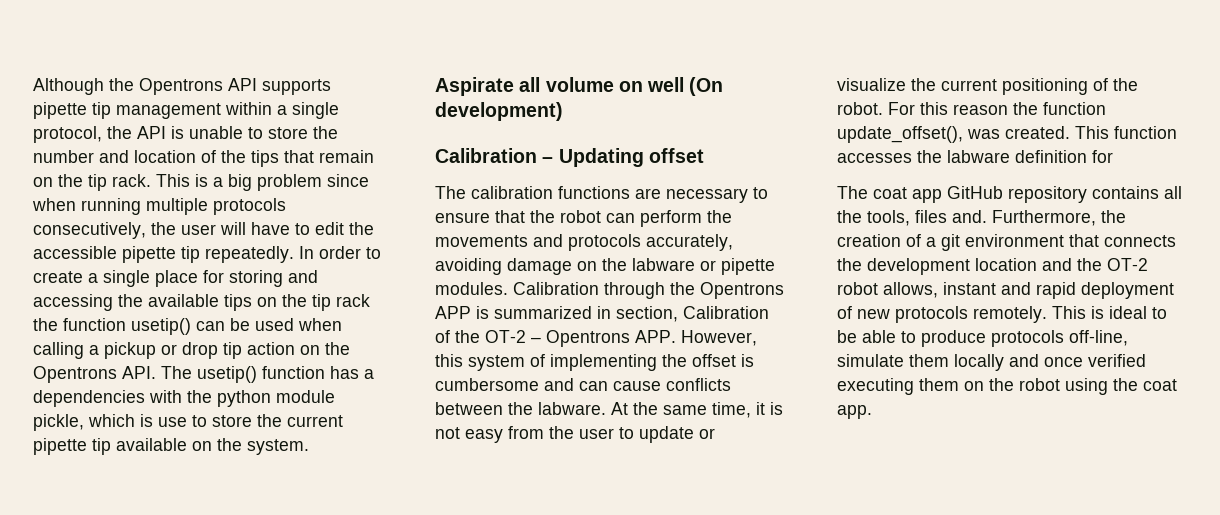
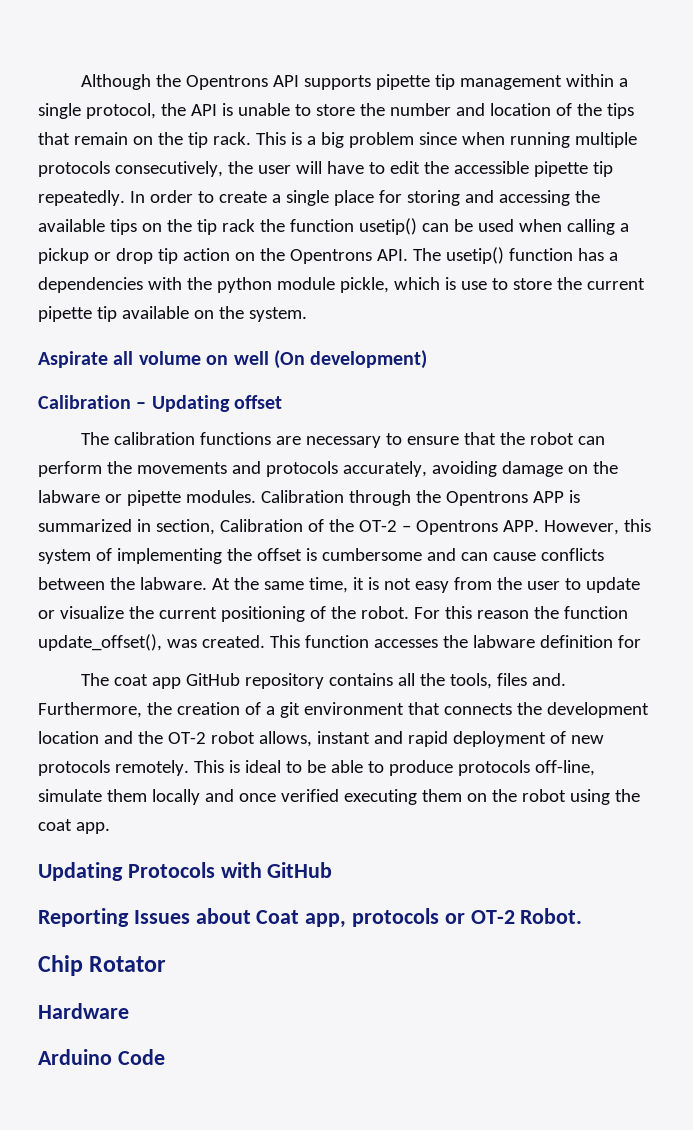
+ Updating Protocols with GitHub
+ Reporting Issues about Coat app, protocols or OT-2 Robot.
+ Chip Rotator
+ Hardware
+ Arduino Code

